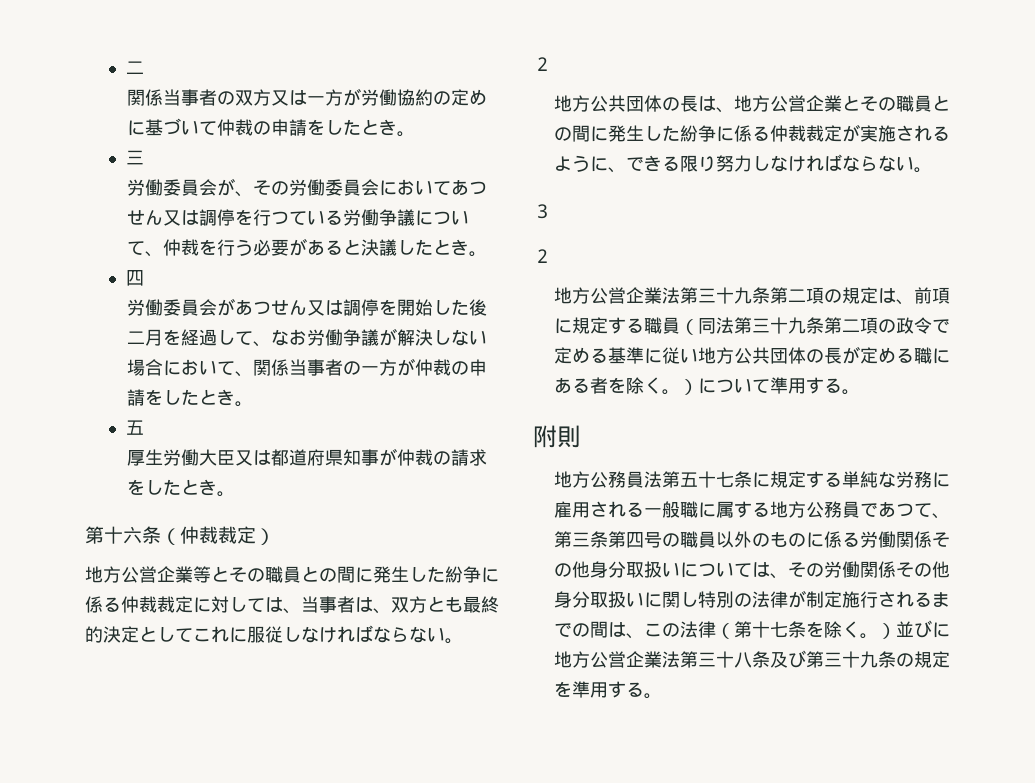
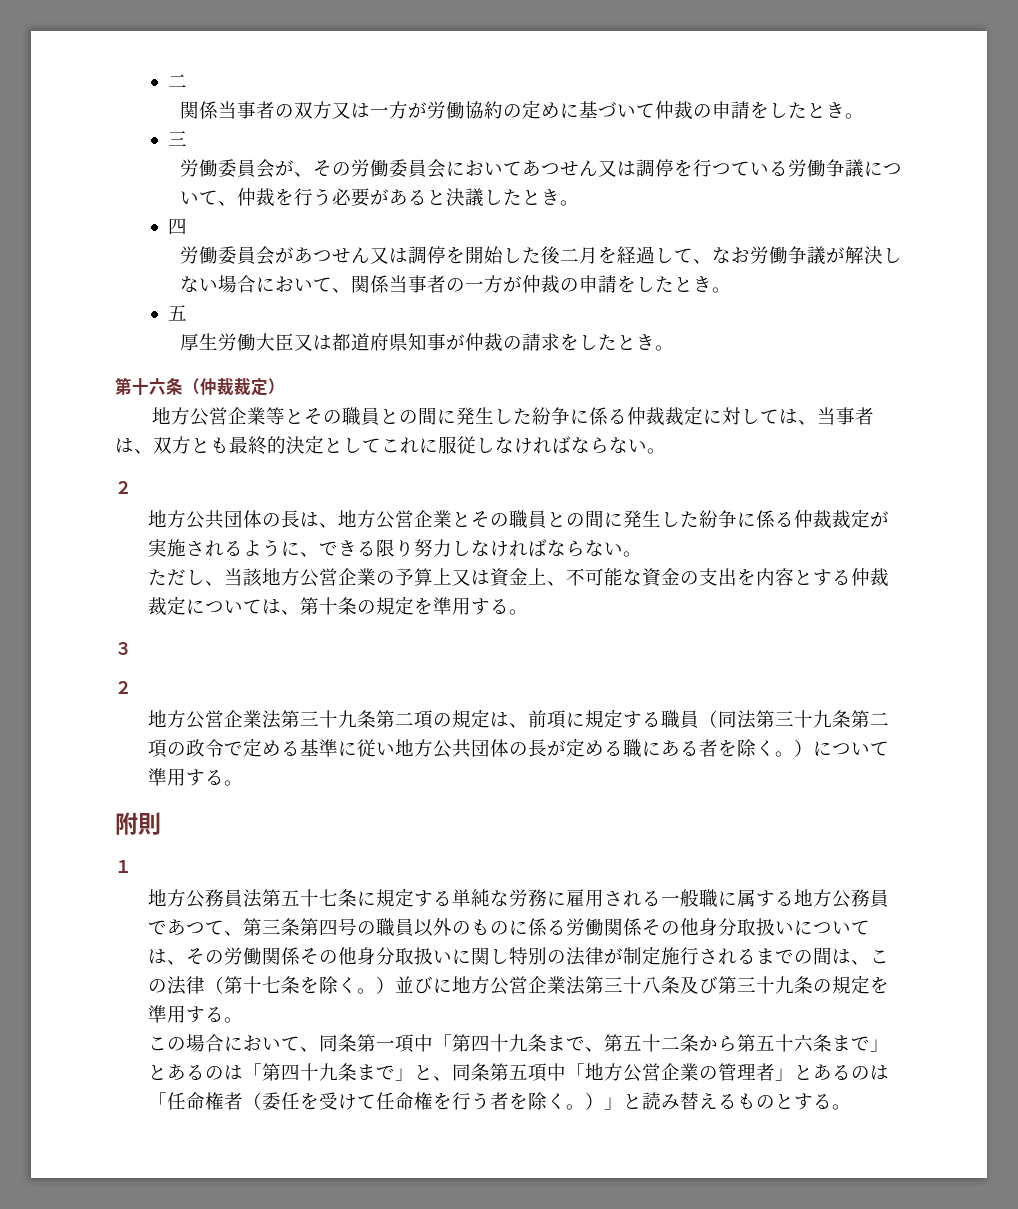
+ ただし、当該地方公営企業の予算上又は資金上、不可能な資金の支出を内容とする仲裁裁定については、第十条の規定を準用する。
+ １
+ この場合において、同条第一項中「第四十九条まで、第五十二条から第五十六条まで」とあるのは「第四十九条まで」と、同条第五項中「地方公営企業の管理者」とあるのは「任命権者（委任を受けて任命権を行う者を除く。）」と読み替えるものとする。

